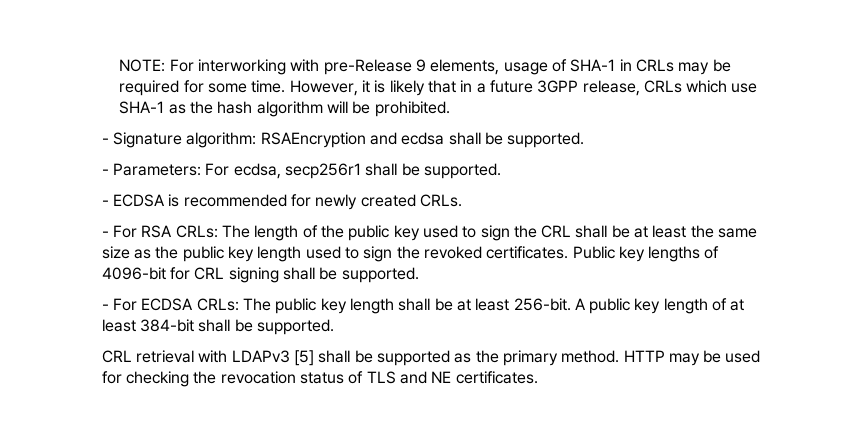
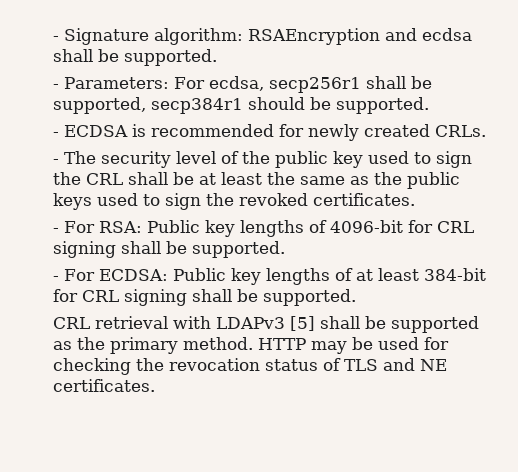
- NOTE: For interworking with pre-Release 9 elements, usage of SHA-1 in CRLs may be required for some time. However, it is likely that in a future 3GPP release, CRLs which use SHA-1 as the hash algorithm will be prohibited.
- - Parameters: For ecdsa, secp256r1 shall be supported.
+ - Parameters: For ecdsa, secp256r1 shall be supported, secp384r1 should be supported.
- - For RSA CRLs: The length of the public key used to sign the CRL shall be at least the same size as the public key length used to sign the revoked certificates. Public key lengths of 4096-bit for CRL signing shall be supported.
+ - The security level of the public key used to sign the CRL shall be at least the same as the public keys used to sign the revoked certificates.
+ - For RSA: Public key lengths of 4096-bit for CRL signing shall be supported.
- - For ECDSA CRLs: The public key length shall be at least 256-bit. A public key length of at least 384-bit shall be supported.
+ - For ECDSA: Public key lengths of at least 384-bit for CRL signing shall be supported.

